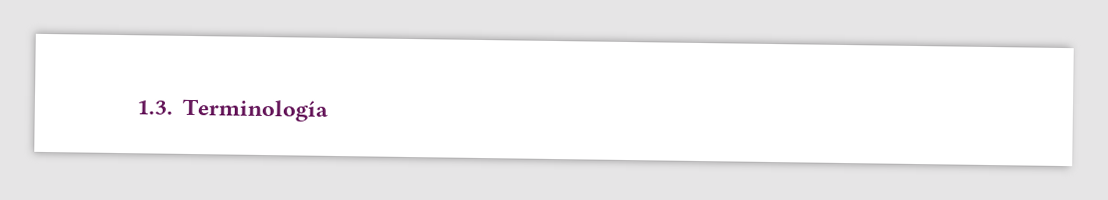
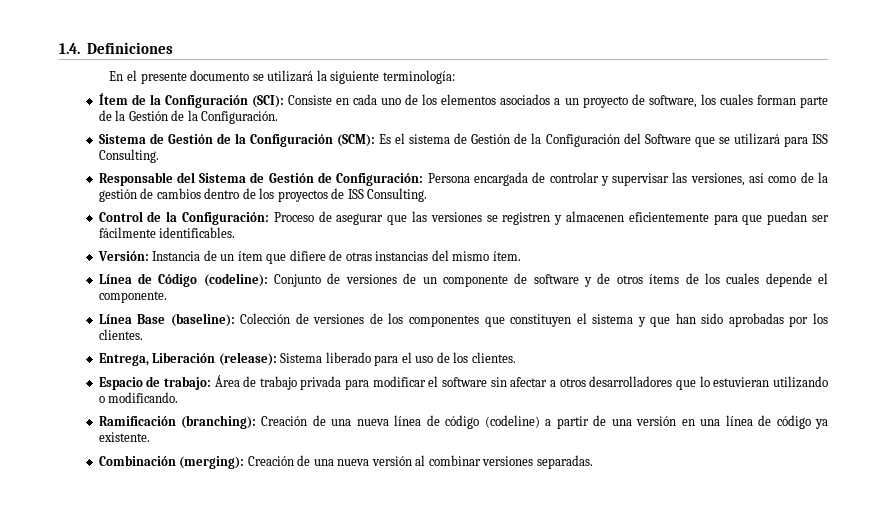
- 1.3. Terminología
+ 1.4. Definiciones
+ En el presente documento se utilizará la siguiente terminología:
+ Ítem de la Configuración (SCI): Consiste en cada uno de los elementos asociados a un proyecto de software, los cuales forman parte de la Gestión de la Configuración.
+ Sistema de Gestión de la Configuración (SCM): Es el sistema de Gestión de la Configuración del Software que se utilizará para ISS Consulting.
+ Responsable del Sistema de Gestión de Configuración: Persona encargada de controlar y supervisar las versiones, así como de la gestión de cambios dentro de los proyectos de ISS Consulting.
+ Control de la Configuración: Proceso de asegurar que las versiones se registren y almacenen eficientemente para que puedan ser fácilmente identificables.
+ Versión: Instancia de un ítem que difiere de otras instancias del mismo ítem.
+ Línea de Código (codeline): Conjunto de versiones de un componente de software y de otros ítems de los cuales depende el componente.
+ Línea Base (baseline): Colección de versiones de los componentes que constituyen el sistema y que han sido aprobadas por los clientes.
+ Entrega, Liberación (release): Sistema liberado para el uso de los clientes.
+ Espacio de trabajo: Área de trabajo privada para modificar el software sin afectar a otros desarrolladores que lo estuvieran utilizando o modificando.
+ Ramificación (branching): Creación de una nueva línea de código (codeline) a partir de una versión en una línea de código ya existente.
+ Combinación (merging): Creación de una nueva versión al combinar versiones separadas.

